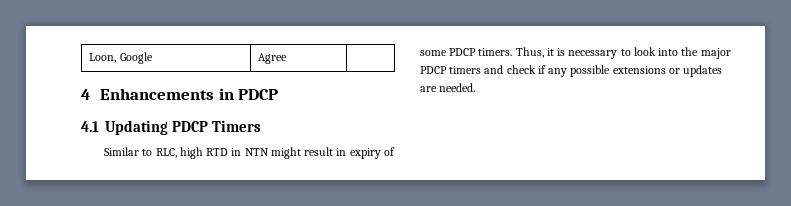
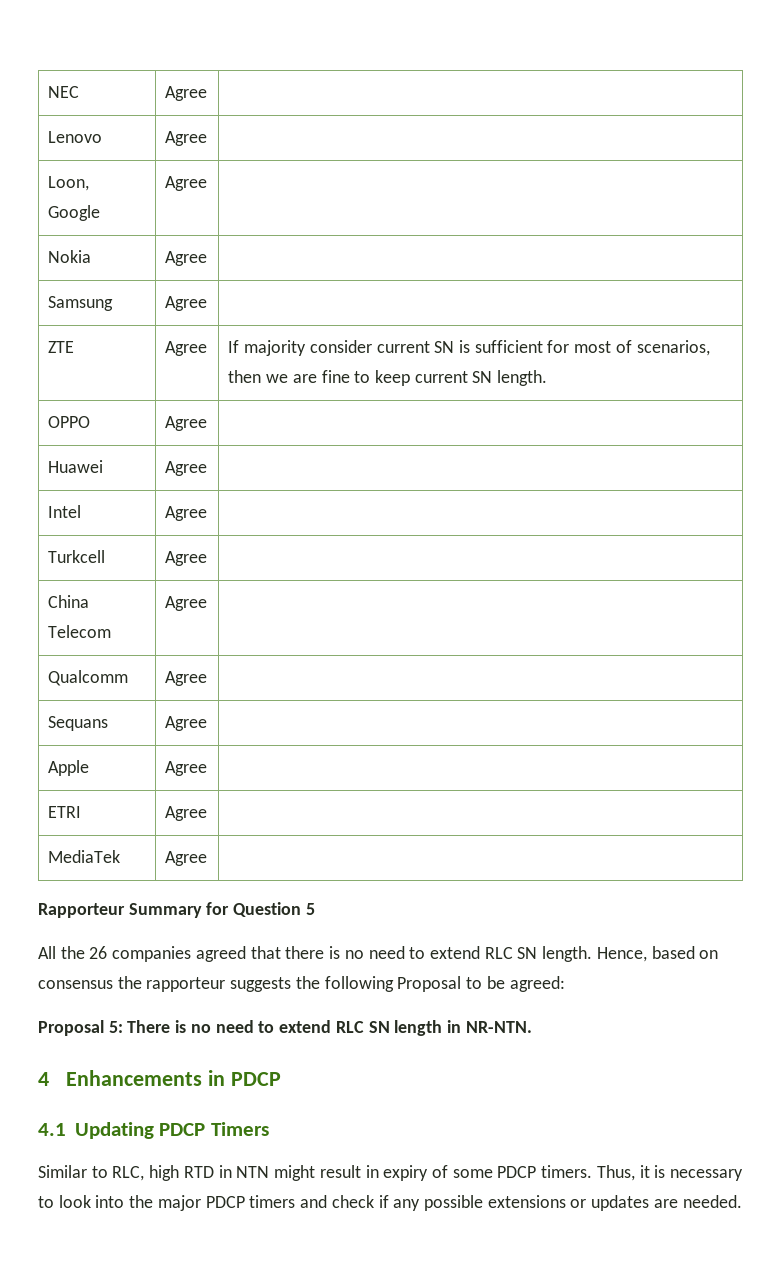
+ NEC | Agree |
+ Lenovo | Agree |
+ Nokia | Agree |
+ Samsung | Agree |
+ ZTE | Agree | If majority consider current SN is sufficient for most of scenarios, then we are fine to keep current SN length.
+ OPPO | Agree |
+ Huawei | Agree |
+ Intel | Agree |
+ Turkcell | Agree |
+ China Telecom | Agree |
+ Qualcomm | Agree |
+ Sequans | Agree |
+ Apple | Agree |
+ ETRI | Agree |
+ MediaTek | Agree |
+ Rapporteur Summary for Question 5
+ All the 26 companies agreed that there is no need to extend RLC SN length. Hence, based on consensus the rapporteur suggests the following Proposal to be agreed:
+ Proposal 5: There is no need to extend RLC SN length in NR-NTN.

